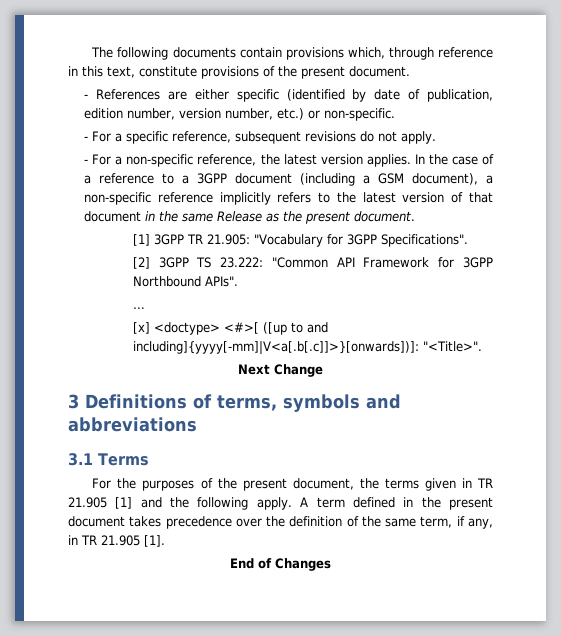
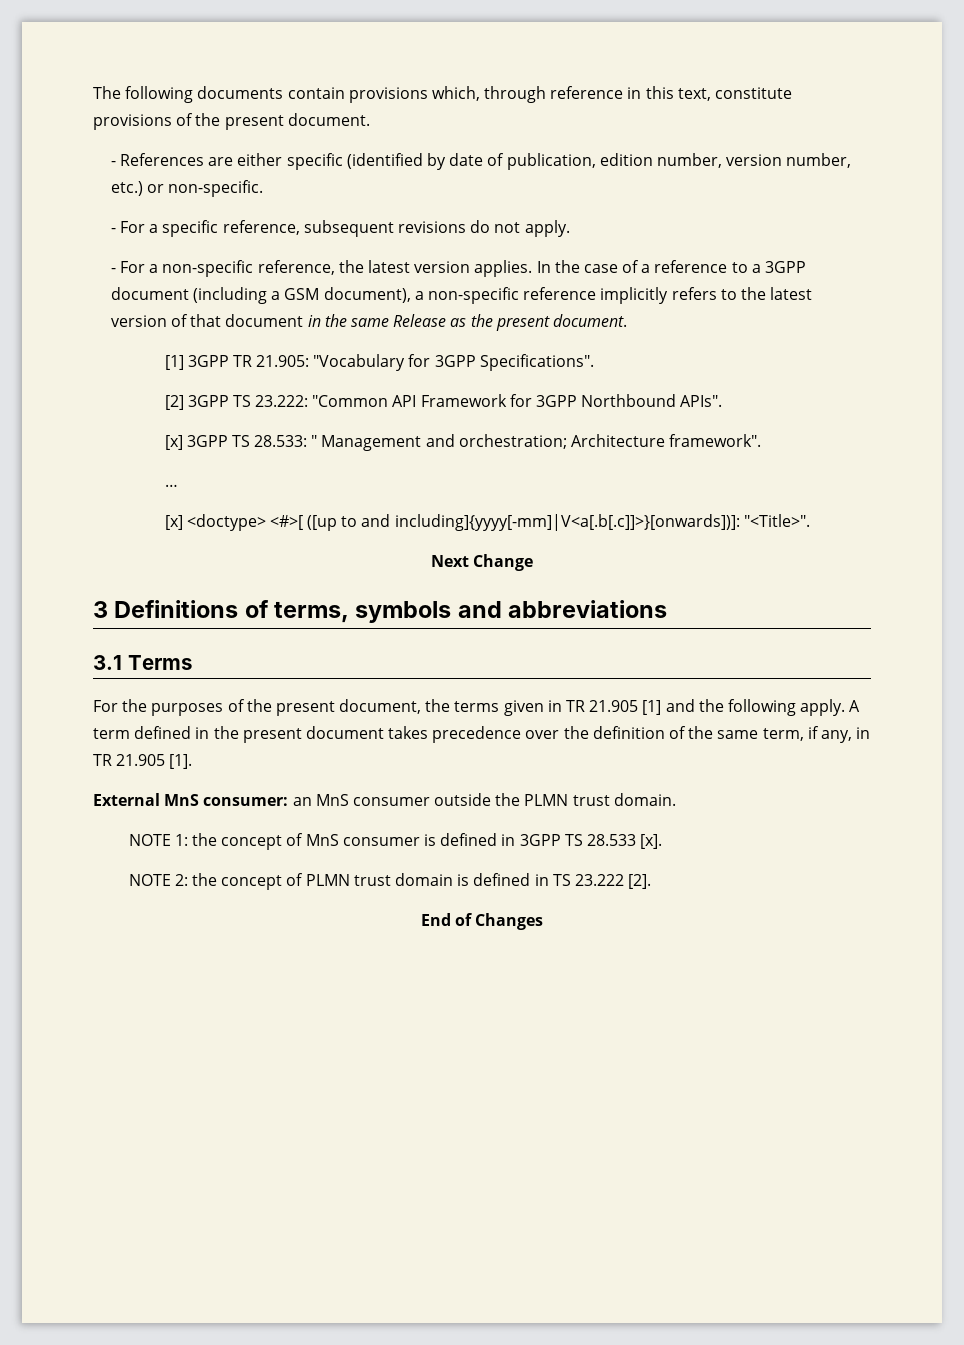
+ [x] 3GPP TS 28.533: " Management and orchestration; Architecture framework".
+ External MnS consumer: an MnS consumer outside the PLMN trust domain.
+ NOTE 1: the concept of MnS consumer is defined in 3GPP TS 28.533 [x].
+ NOTE 2: the concept of PLMN trust domain is defined in TS 23.222 [2].

